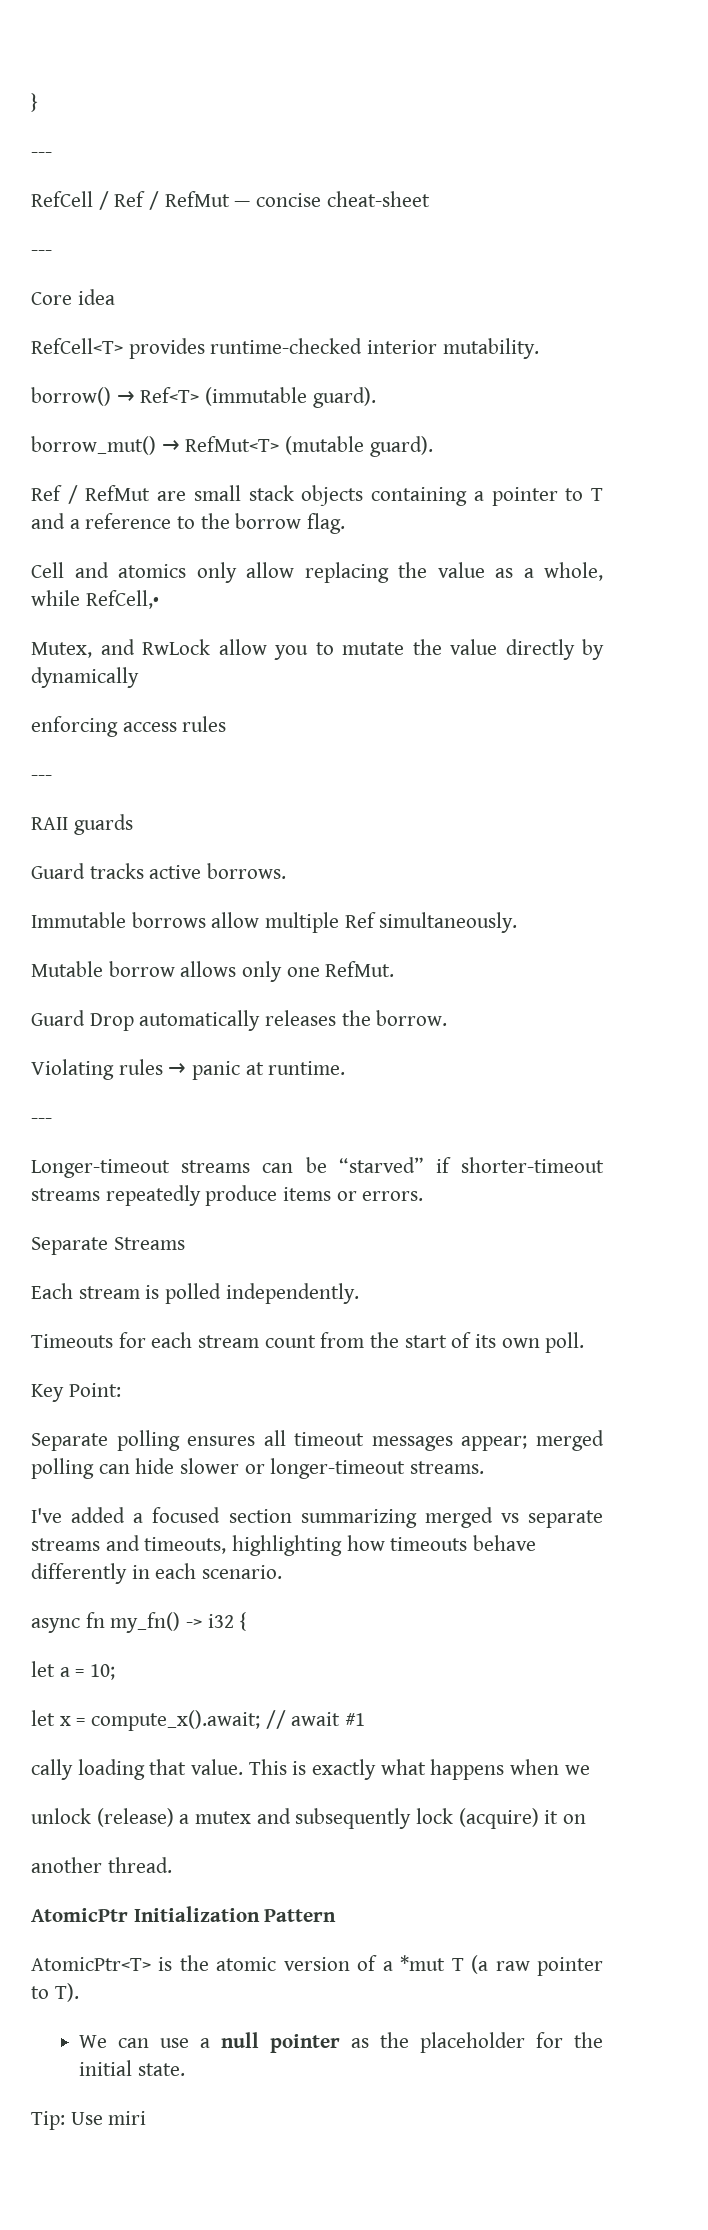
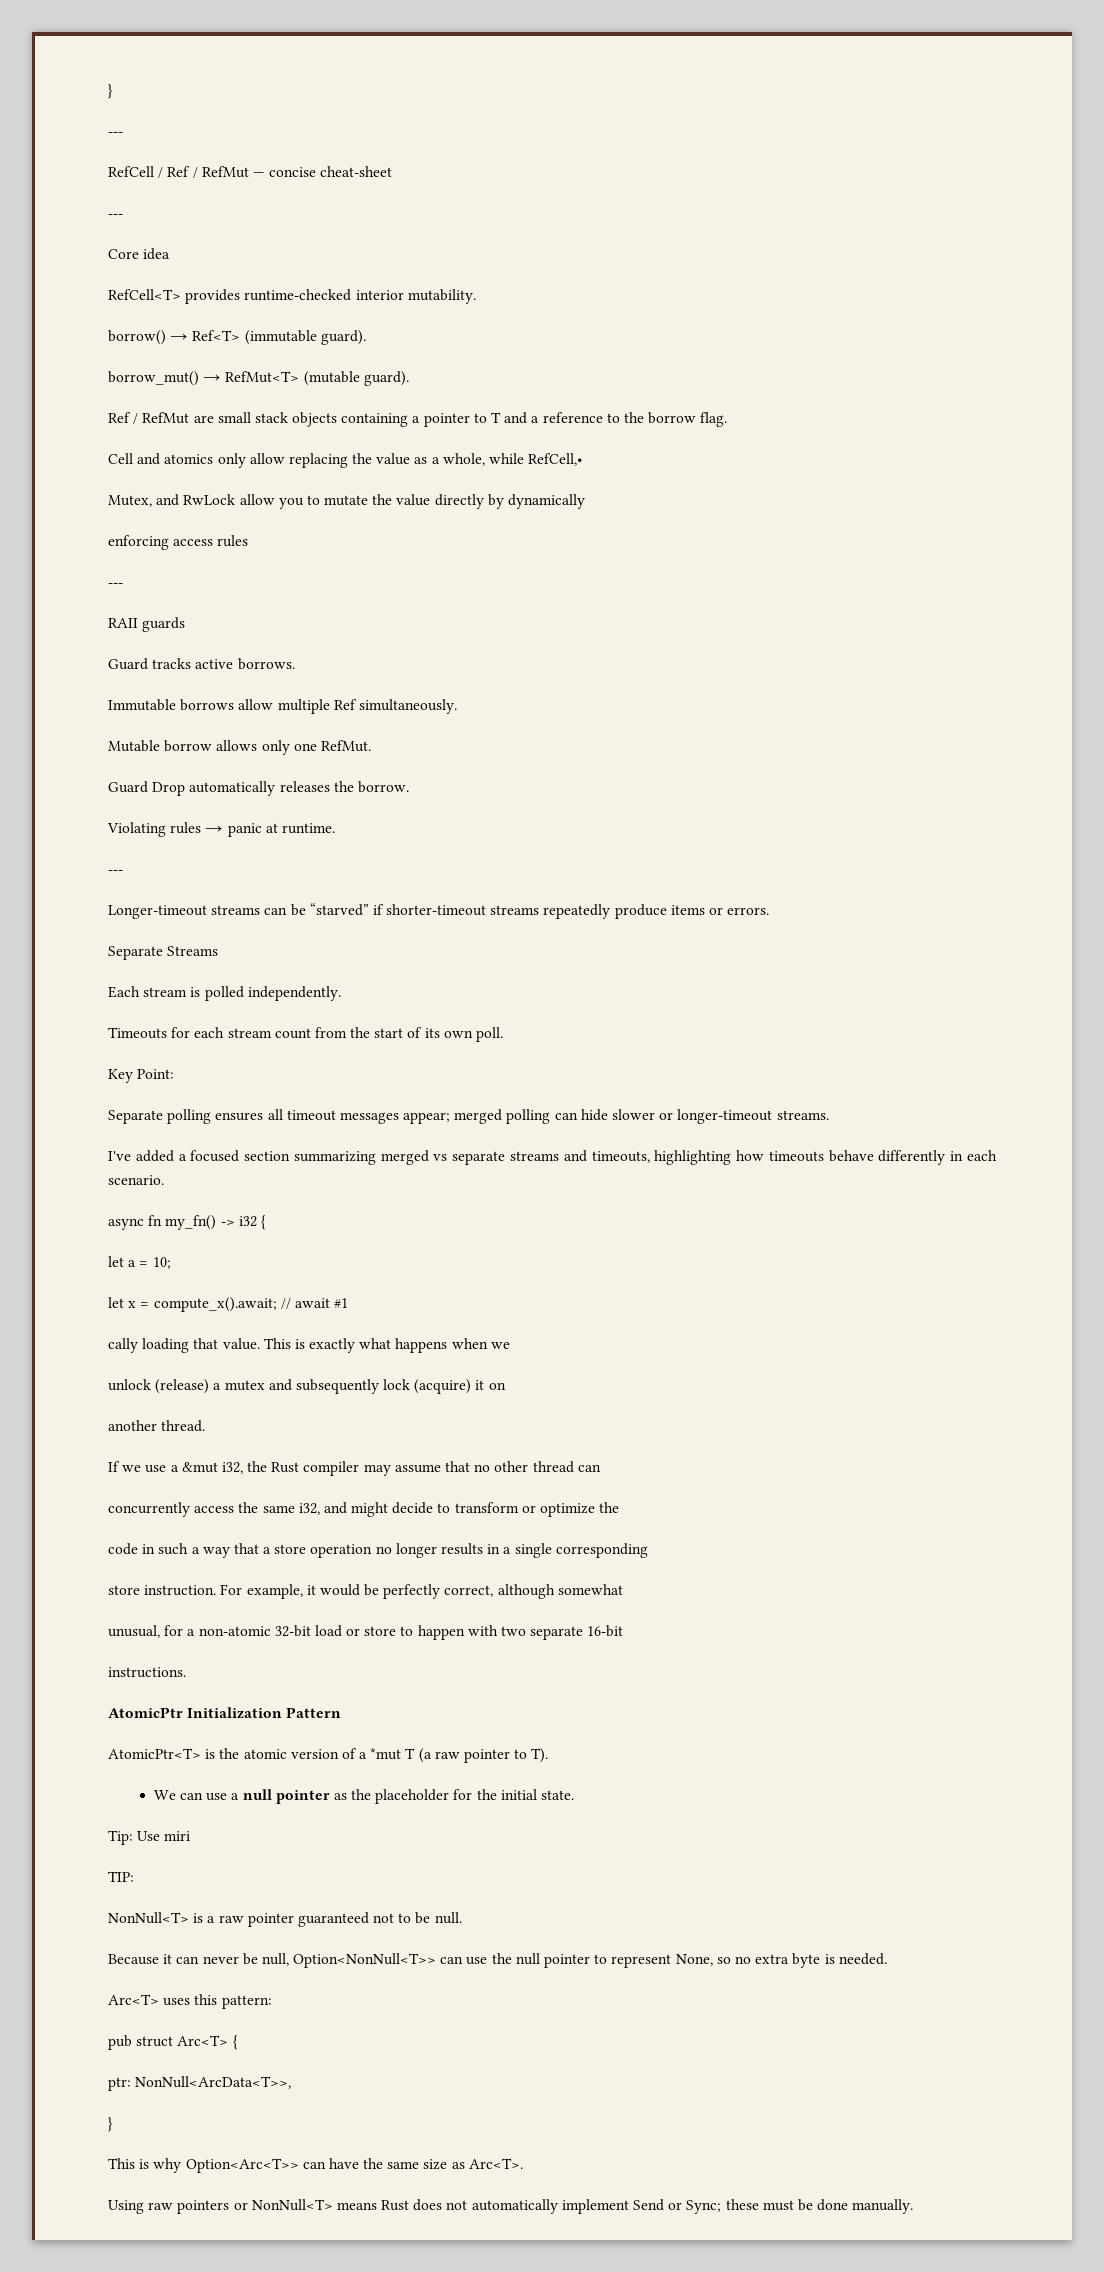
+ If we use a &mut i32, the Rust compiler may assume that no other thread can
+ concurrently access the same i32, and might decide to transform or optimize the
+ code in such a way that a store operation no longer results in a single corresponding
+ store instruction. For example, it would be perfectly correct, although somewhat
+ unusual, for a non-atomic 32-bit load or store to happen with two separate 16-bit
+ instructions.
+ TIP:
+ NonNull<T> is a raw pointer guaranteed not to be null.
+ Because it can never be null, Option<NonNull<T>> can use the null pointer to represent None, so no extra byte is needed.
+ Arc<T> uses this pattern:
+ pub struct Arc<T> {
+ ptr: NonNull<ArcData<T>>,
+ }
+ This is why Option<Arc<T>> can have the same size as Arc<T>.
+ Using raw pointers or NonNull<T> means Rust does not automatically implement Send or Sync; these must be done manually.

